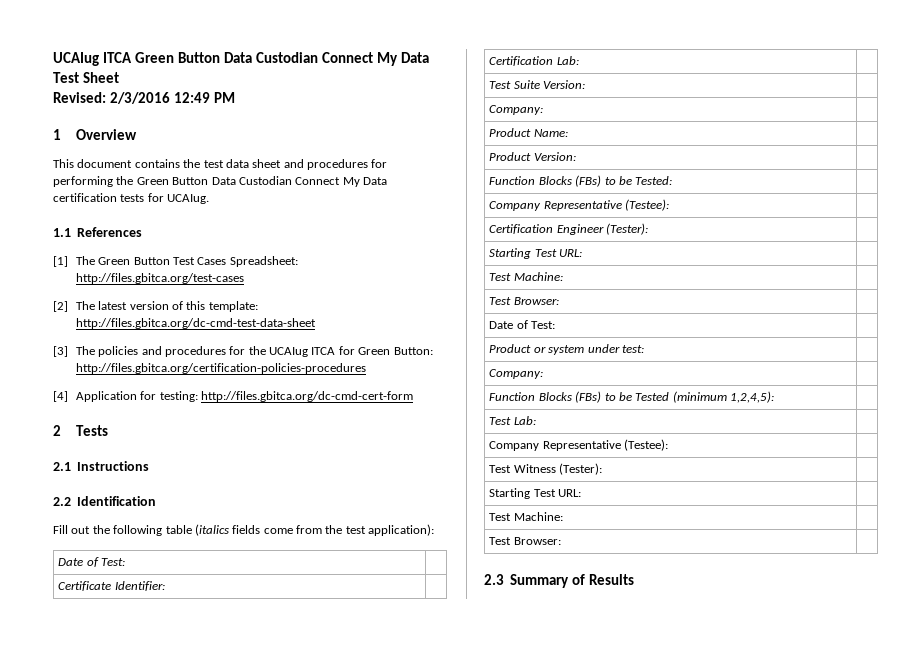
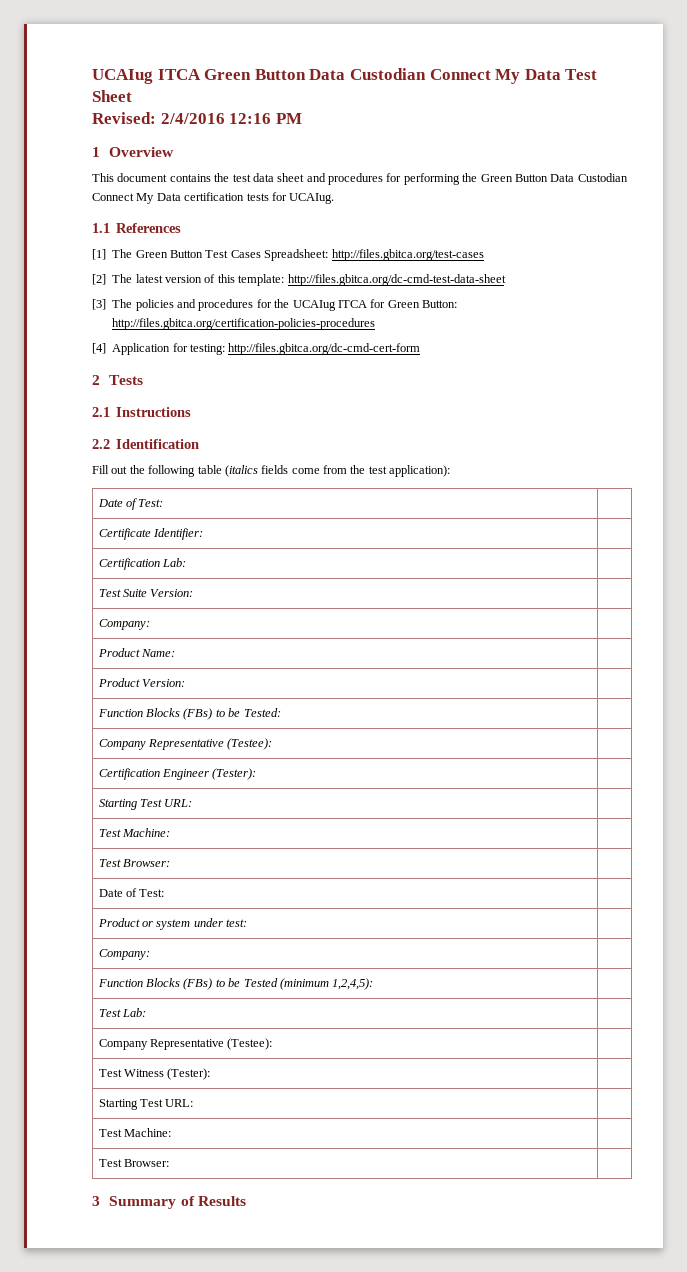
- Revised: 2/3/2016 12:49 PM
+ Revised: 2/4/2016 12:16 PM
- 2.3 Summary of Results
+ 3 Summary of Results

